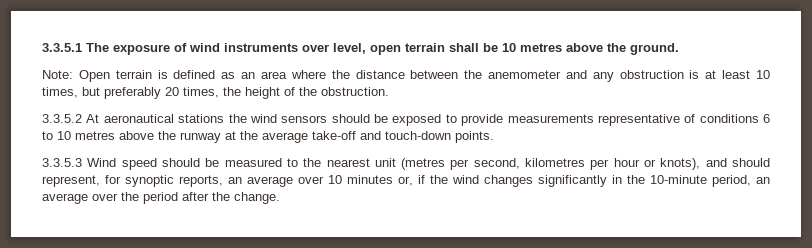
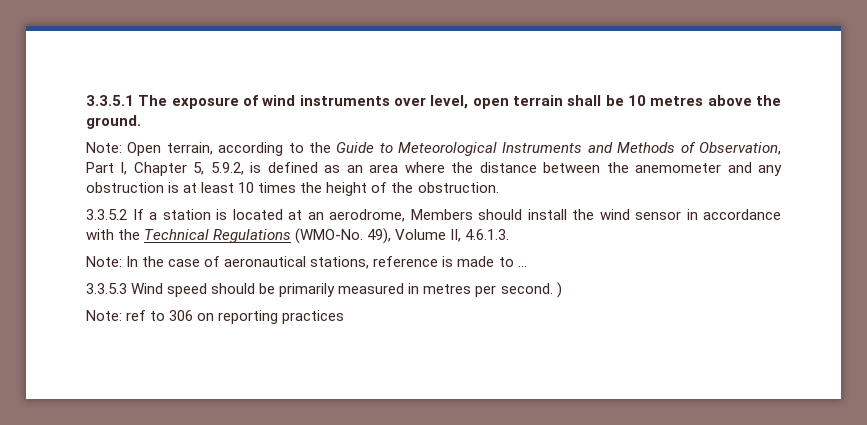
- Note: Open terrain is defined as an area where the distance between the anemometer and any obstruction is at least 10 times, but preferably 20 times, the height of the obstruction.
+ Note: Open terrain, according to the Guide to Meteorological Instruments and Methods of Observation, Part I, Chapter 5, 5.9.2, is defined as an area where the distance between the anemometer and any obstruction is at least 10 times the height of the obstruction.
- 3.3.5.2 At aeronautical stations the wind sensors should be exposed to provide measurements representative of conditions 6 to 10 metres above the runway at the average take-off and touch-down points.
+ 3.3.5.2 If a station is located at an aerodrome, Members should install the wind sensor in accordance with the Technical Regulations (WMO-No. 49), Volume II, 4.6.1.3.
+ Note: In the case of aeronautical stations, reference is made to …
- 3.3.5.3 Wind speed should be measured to the nearest unit (metres per second, kilometres per hour or knots), and should represent, for synoptic reports, an average over 10 minutes or, if the wind changes significantly in the 10-minute period, an average over the period after the change.
+ 3.3.5.3 Wind speed should be primarily measured in metres per second. )
+ Note: ref to 306 on reporting practices

